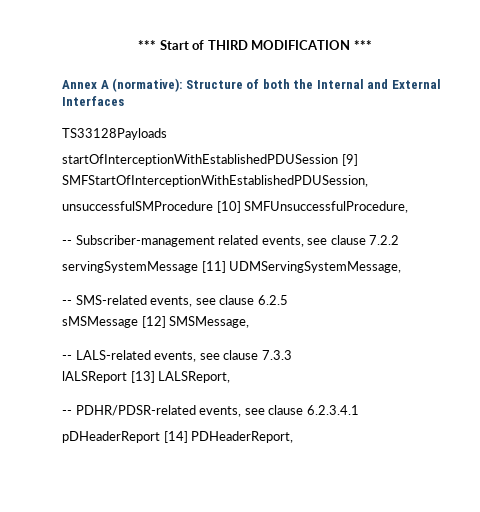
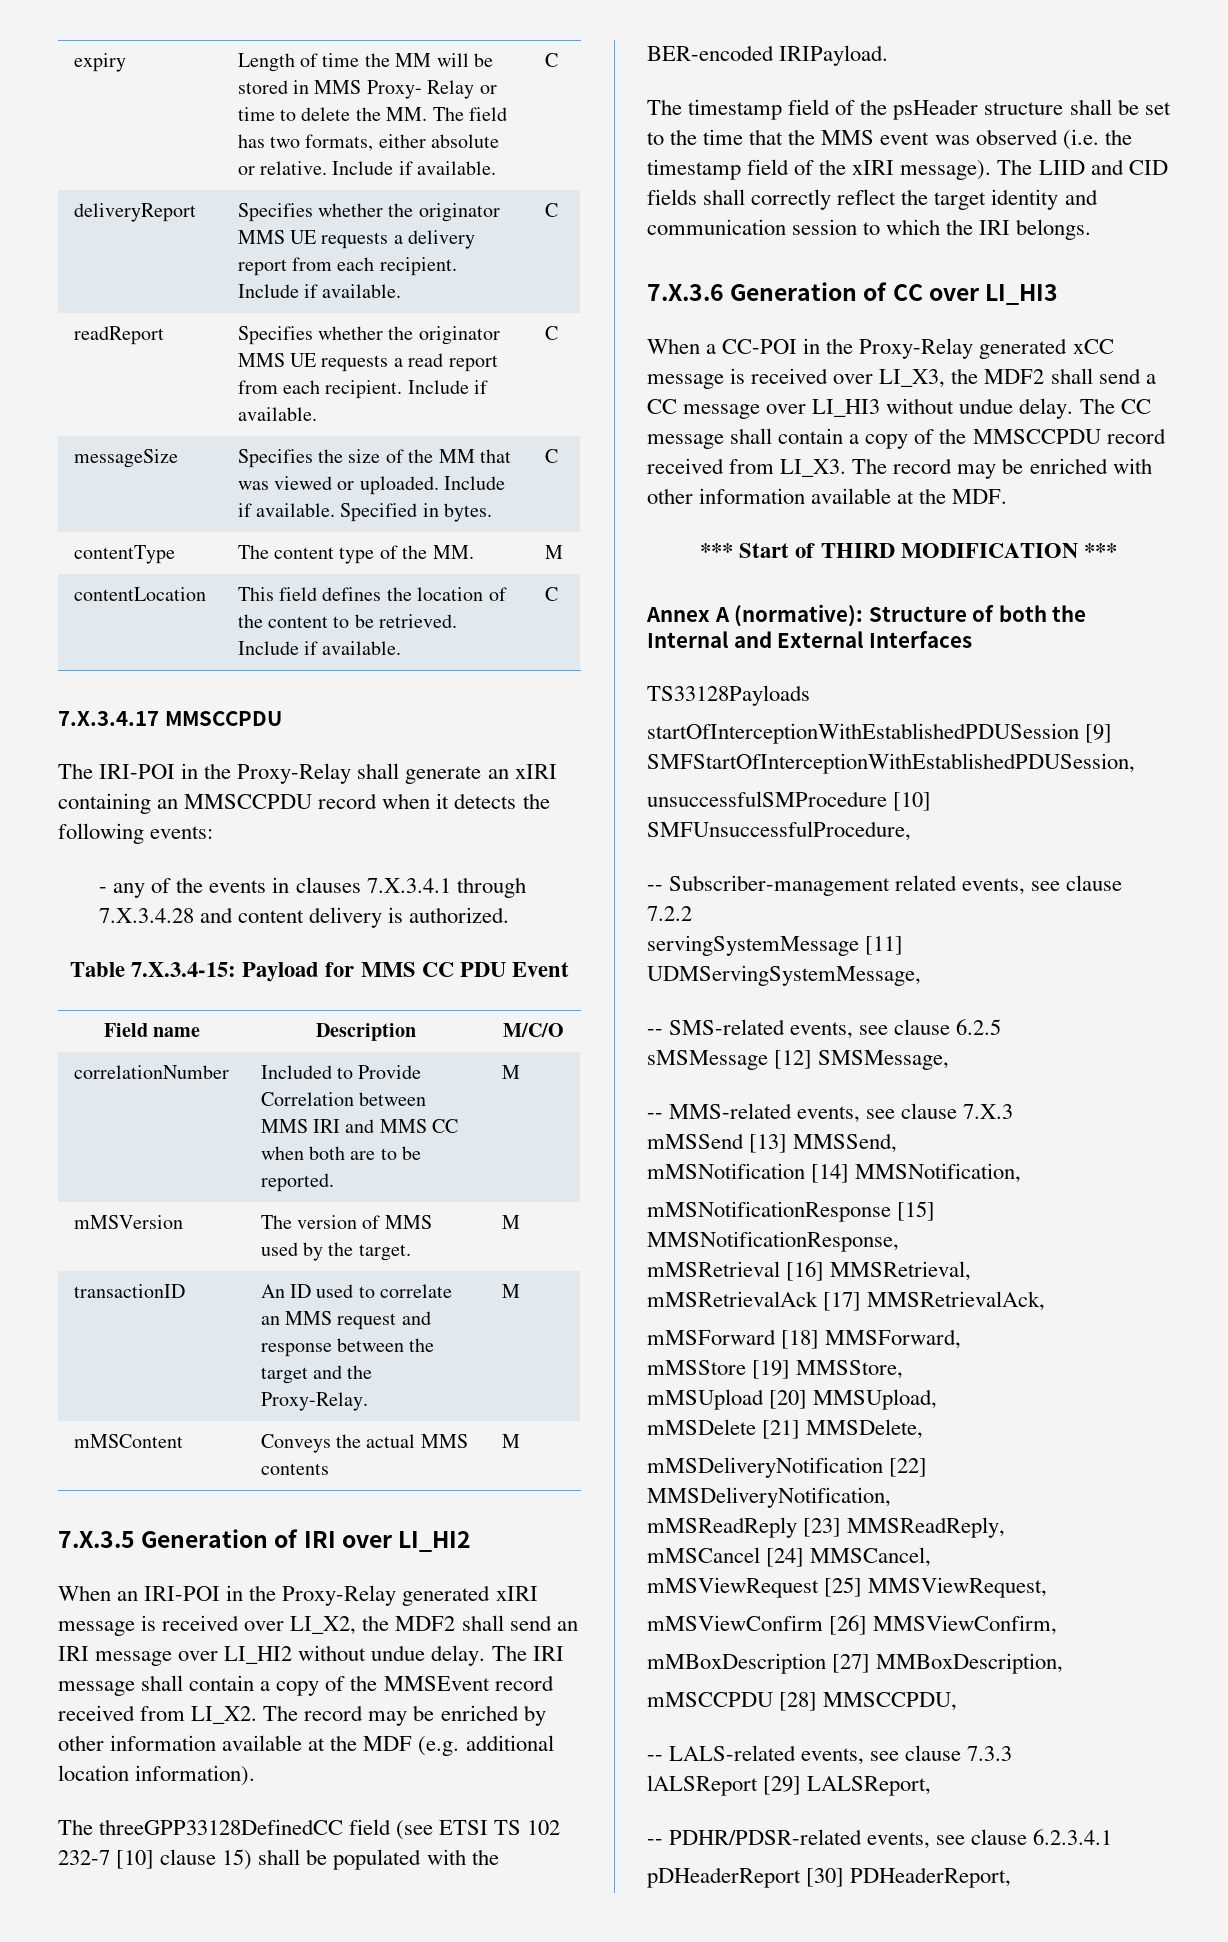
+ expiry | Length of time the MM will be stored in MMS Proxy- Relay or time to delete the MM. The field has two formats, either absolute or relative. Include if available. | C
+ deliveryReport | Specifies whether the originator MMS UE requests a delivery report from each recipient. Include if available. | C
+ readReport | Specifies whether the originator MMS UE requests a read report from each recipient. Include if available. | C
+ messageSize | Specifies the size of the MM that was viewed or uploaded. Include if available. Specified in bytes. | C
+ contentType | The content type of the MM. | M
+ contentLocation | This field defines the location of the content to be retrieved. Include if available. | C
+ 7.X.3.4.17 MMSCCPDU
+ The IRI-POI in the Proxy-Relay shall generate an xIRI containing an MMSCCPDU record when it detects the following events:
+ - any of the events in clauses 7.X.3.4.1 through 7.X.3.4.28 and content delivery is authorized.
+ Table 7.X.3.4-15: Payload for MMS CC PDU Event
+ Field name | Description | M/C/O
+ correlationNumber | Included to Provide Correlation between MMS IRI and MMS CC when both are to be reported. | M
+ mMSVersion | The version of MMS used by the target. | M
+ transactionID | An ID used to correlate an MMS request and response between the target and the Proxy-Relay. | M
+ mMSContent | Conveys the actual MMS contents | M
+ 7.X.3.5 Generation of IRI over LI_HI2
+ When an IRI-POI in the Proxy-Relay generated xIRI message is received over LI_X2, the MDF2 shall send an IRI message over LI_HI2 without undue delay. The IRI message shall contain a copy of the MMSEvent record received from LI_X2. The record may be enriched by other information available at the MDF (e.g. additional location information).
+ The threeGPP33128DefinedCC field (see ETSI TS 102 232-7 [10] clause 15) shall be populated with the BER-encoded IRIPayload.
+ The timestamp field of the psHeader structure shall be set to the time that the MMS event was observed (i.e. the timestamp field of the xIRI message). The LIID and CID fields shall correctly reflect the target identity and communication session to which the IRI belongs.
+ 7.X.3.6 Generation of CC over LI_HI3
+ When a CC-POI in the Proxy-Relay generated xCC message is received over LI_X3, the MDF2 shall send a CC message over LI_HI3 without undue delay. The CC message shall contain a copy of the MMSCCPDU record received from LI_X3. The record may be enriched with other information available at the MDF.
+ -- MMS-related events, see clause 7.X.3
+ mMSSend [13] MMSSend,
+ mMSNotification [14] MMSNotification,
+ mMSNotificationResponse [15] MMSNotificationResponse,
+ mMSRetrieval [16] MMSRetrieval,
+ mMSRetrievalAck [17] MMSRetrievalAck,
+ mMSForward [18] MMSForward,
+ mMSStore [19] MMSStore,
+ mMSUpload [20] MMSUpload,
+ mMSDelete [21] MMSDelete,
+ mMSDeliveryNotification [22] MMSDeliveryNotification,
+ mMSReadReply [23] MMSReadReply,
+ mMSCancel [24] MMSCancel,
+ mMSViewRequest [25] MMSViewRequest,
+ mMSViewConfirm [26] MMSViewConfirm,
+ mMBoxDescription [27] MMBoxDescription,
+ mMSCCPDU [28] MMSCCPDU,
- lALSReport [13] LALSReport,
+ lALSReport [29] LALSReport,
- pDHeaderReport [14] PDHeaderReport,
+ pDHeaderReport [30] PDHeaderReport,

